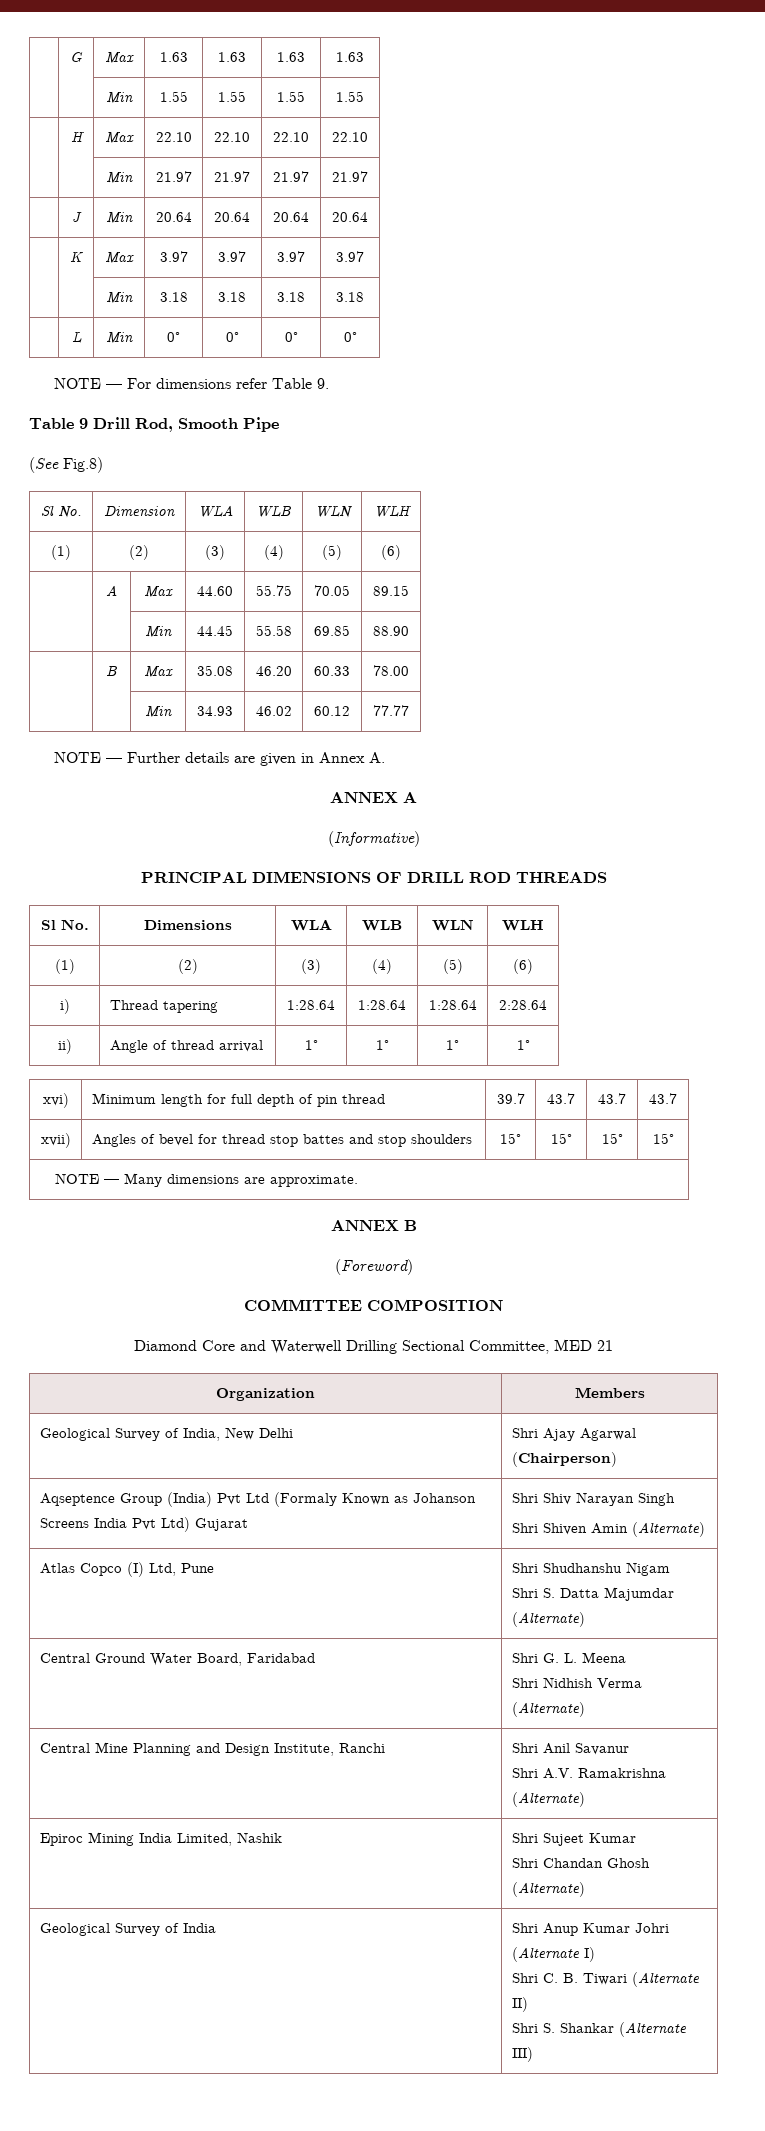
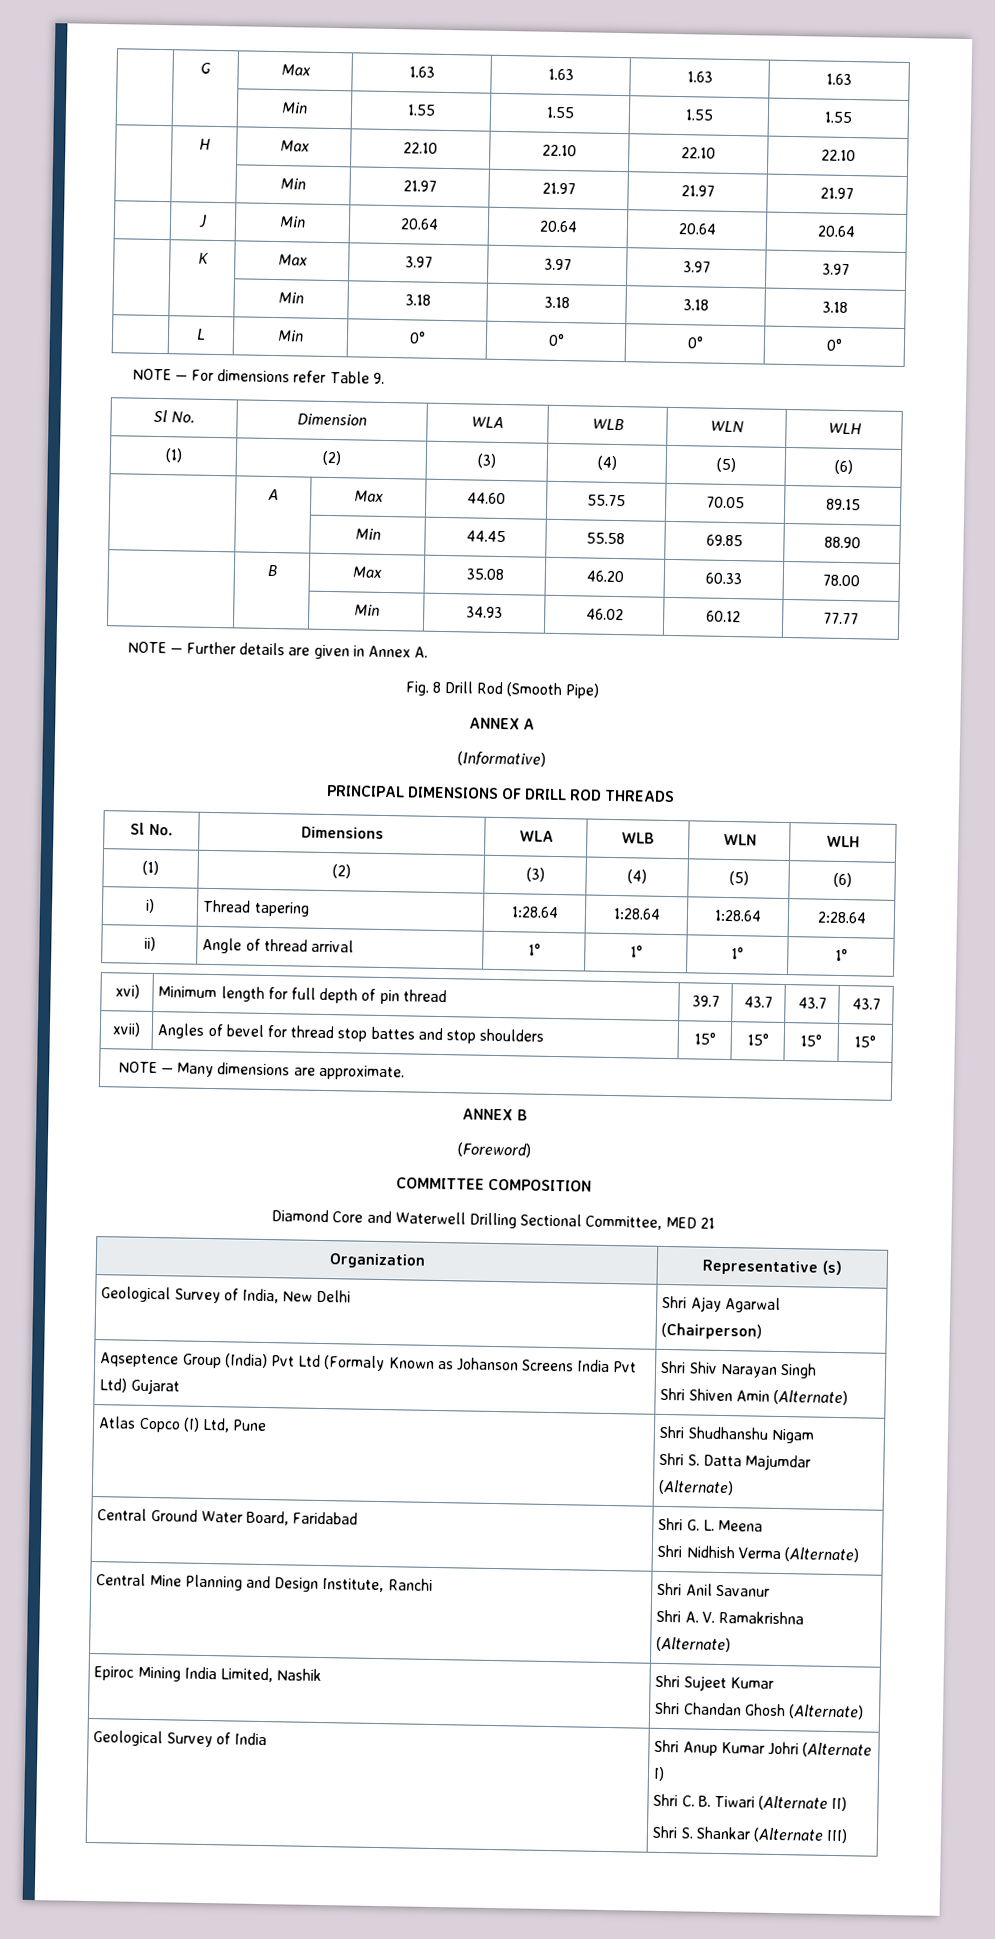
- Table 9 Drill Rod, Smooth Pipe
- (See Fig.8)
+ Fig. 8 Drill Rod (Smooth Pipe)
- Organization | Members
+ Organization | Representative (s)
  Central Mine Planning and Design Institute, Ranchi | Shri Anil Savanur
- Shri A.V. Ramakrishna (Alternate)
+ Shri A. V. Ramakrishna (Alternate)

